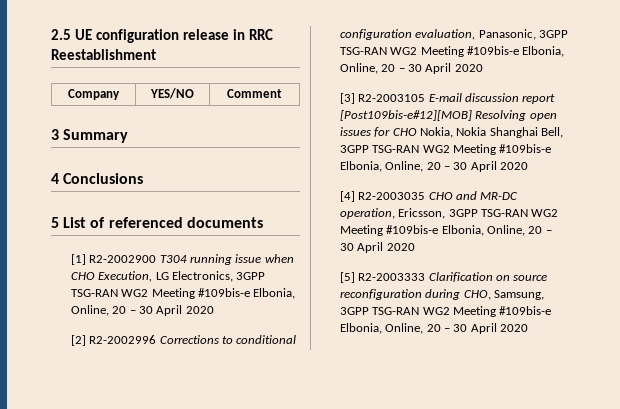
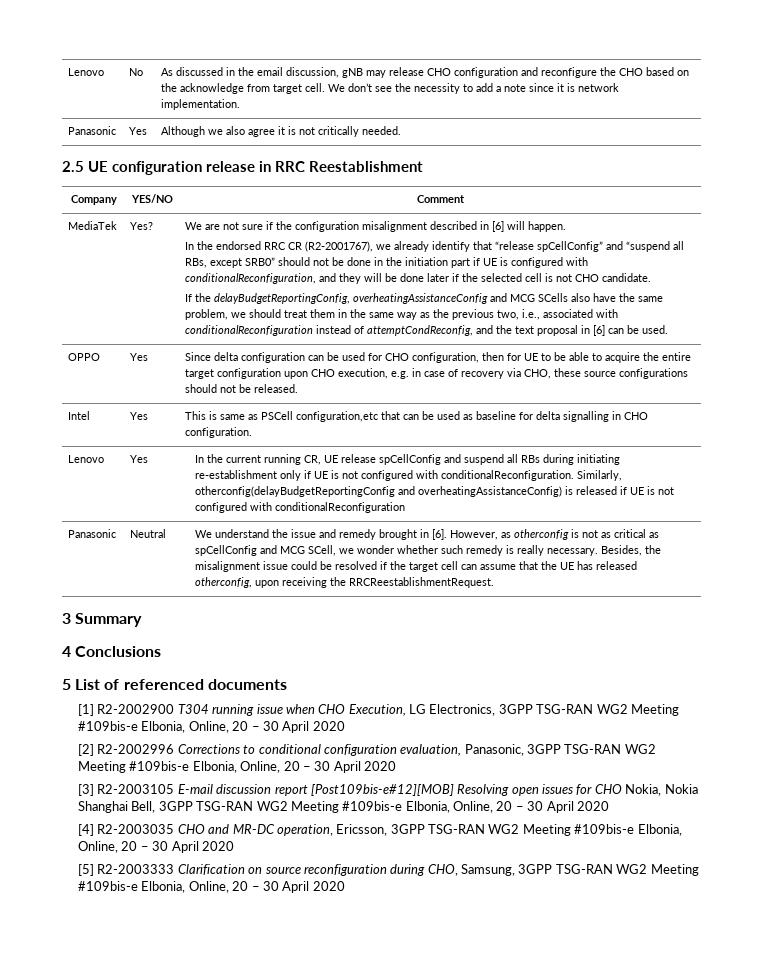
+ Lenovo | No | As discussed in the email discussion, gNB may release CHO configuration and reconfigure the CHO based on the acknowledge from target cell. We don’t see the necessity to add a note since it is network implementation.
+ Panasonic | Yes | Although we also agree it is not critically needed.
+ MediaTek | Yes? | We are not sure if the configuration misalignment described in [6] will happen.
+ In the endorsed RRC CR (R2-2001767), we already identify that “release spCellConfig” and “suspend all RBs, except SRB0” should not be done in the initiation part if UE is configured with conditionalReconfiguration, and they will be done later if the selected cell is not CHO candidate.
+ If the delayBudgetReportingConfig, overheatingAssistanceConfig and MCG SCells also have the same problem, we should treat them in the same way as the previous two, i.e., associated with conditionalReconfiguration instead of attemptCondReconfig, and the text proposal in [6] can be used.
+ OPPO | Yes | Since delta configuration can be used for CHO configuration, then for UE to be able to acquire the entire target configuration upon CHO execution, e.g. in case of recovery via CHO, these source configurations should not be released.
+ Intel | Yes | This is same as PSCell configuration,etc that can be used as baseline for delta signalling in CHO configuration.
+ Lenovo | Yes | In the current running CR, UE release spCellConfig and suspend all RBs during initiating re-establishment only if UE is not configured with conditionalReconfiguration. Similarly, otherconfig(delayBudgetReportingConfig and overheatingAssistanceConfig) is released if UE is not configured with conditionalReconfiguration
+ Panasonic | Neutral | We understand the issue and remedy brought in [6]. However, as otherconfig is not as critical as spCellConfig and MCG SCell, we wonder whether such remedy is really necessary. Besides, the misalignment issue could be resolved if the target cell can assume that the UE has released otherconfig, upon receiving the RRCReestablishmentRequest.

